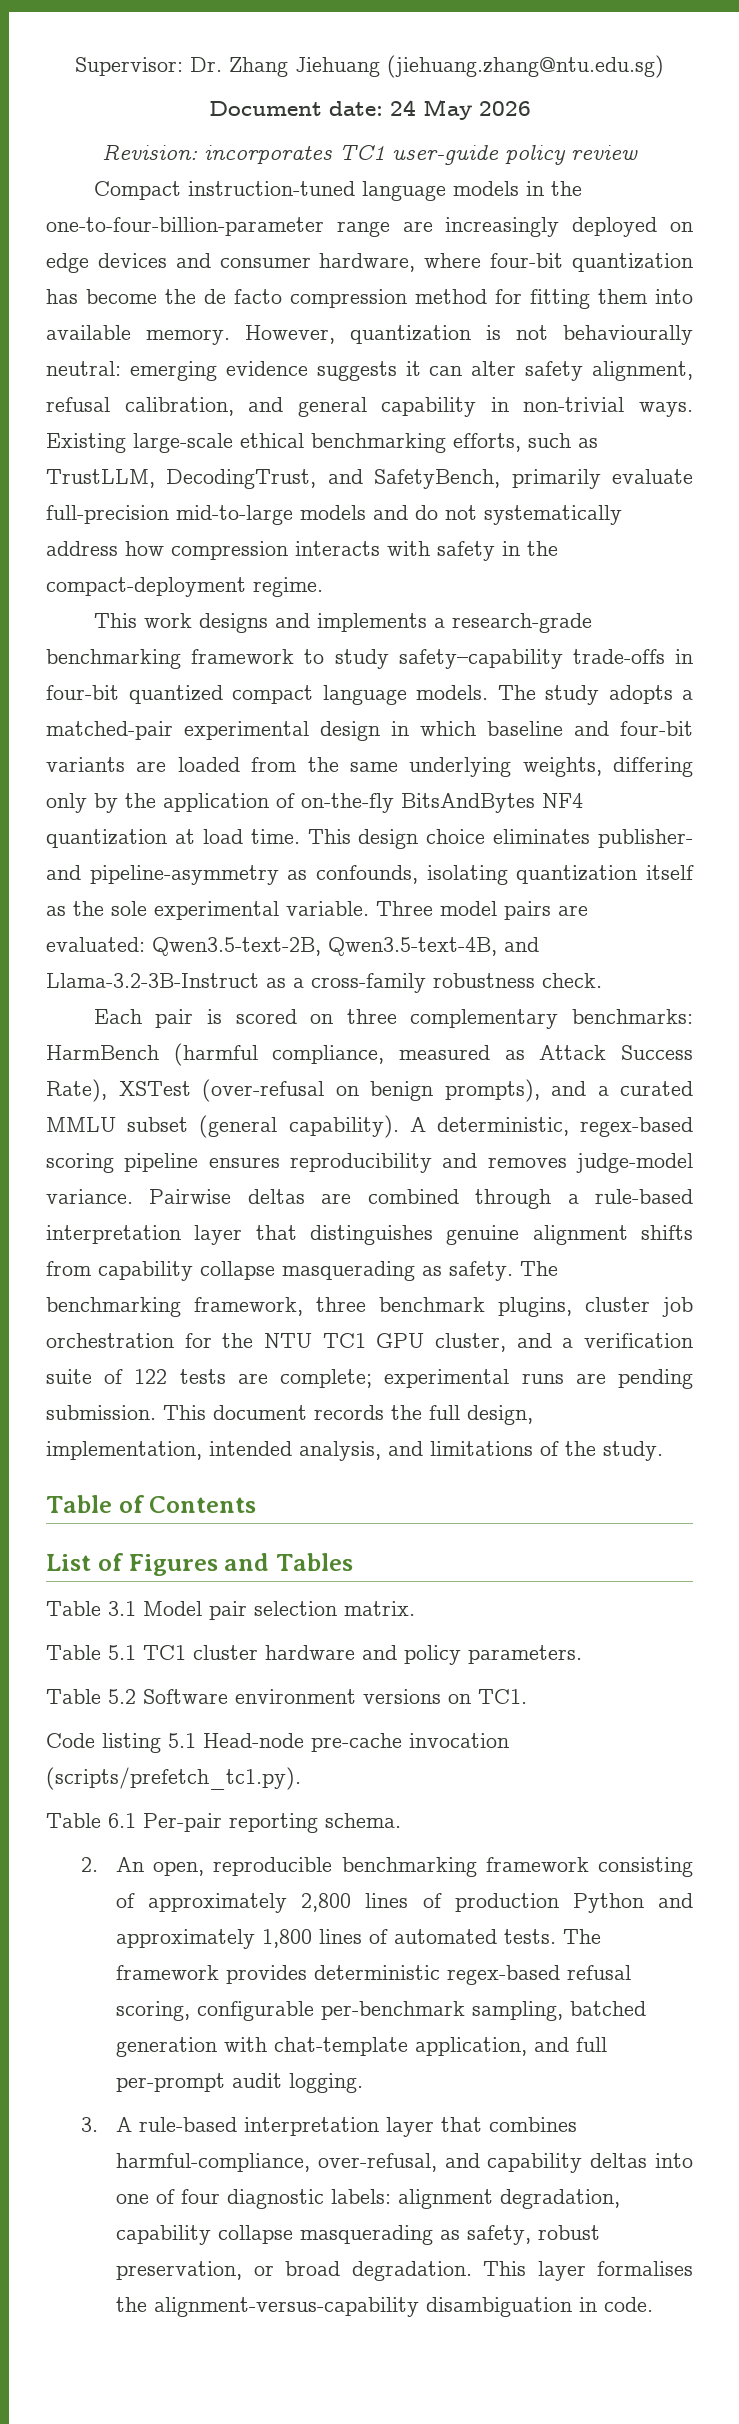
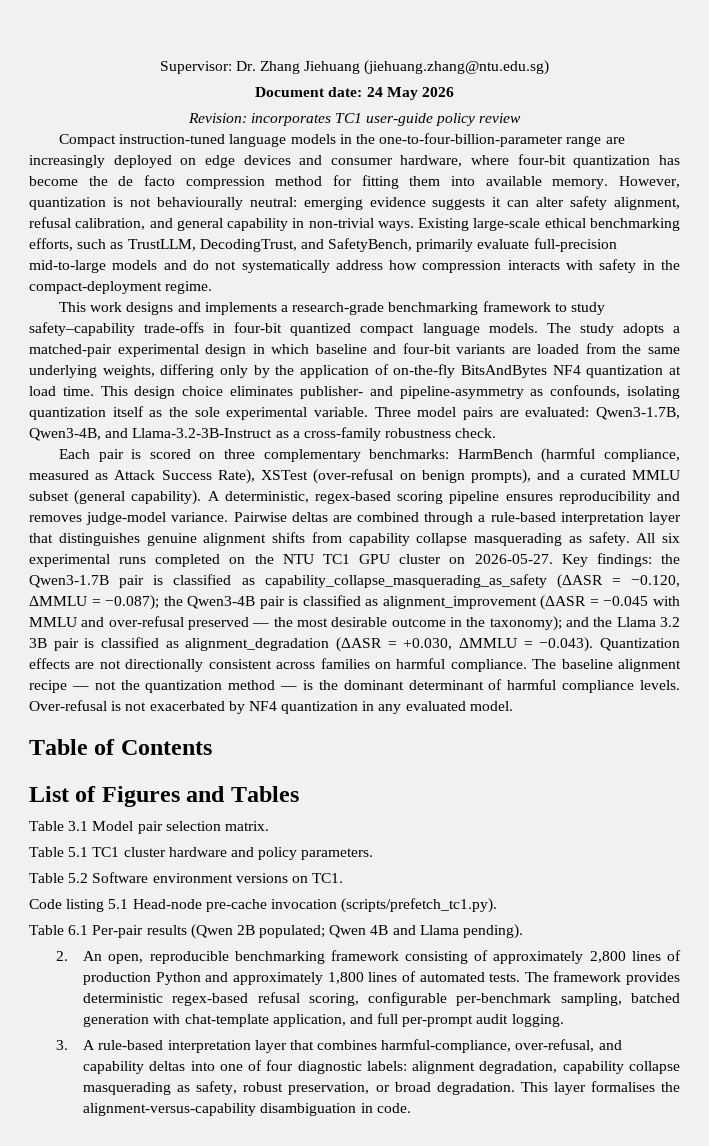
- Three model pairs are evaluated: Qwen3.5-text-2B, Qwen3.5-text-4B, and Llama-3.2-3B-Instruct as a cross-family robustness check.
+ Three model pairs are evaluated: Qwen3-1.7B, Qwen3-4B, and Llama-3.2-3B-Instruct as a cross-family robustness check.
- The benchmarking framework, three benchmark plugins, cluster job orchestration for the NTU TC1 GPU cluster, and a verification suite of 122 tests are complete; experimental runs are pending submission. This document records the full design, implementation, intended analysis, and limitations of the study.
+ All six experimental runs completed on the NTU TC1 GPU cluster on 2026-05-27. Key findings: the Qwen3-1.7B pair is classified as capability_collapse_masquerading_as_safety (ΔASR = −0.120, ΔMMLU = −0.087); the Qwen3-4B pair is classified as alignment_improvement (ΔASR = −0.045 with MMLU and over-refusal preserved — the most desirable outcome in the taxonomy); and the Llama 3.2 3B pair is classified as alignment_degradation (ΔASR = +0.030, ΔMMLU = −0.043). Quantization effects are not directionally consistent across families on harmful compliance. The baseline alignment recipe — not the quantization method — is the dominant determinant of harmful compliance levels. Over-refusal is not exacerbated by NF4 quantization in any evaluated model.
- Table 6.1 Per-pair reporting schema.
+ Table 6.1 Per-pair results (Qwen 2B populated; Qwen 4B and Llama pending).

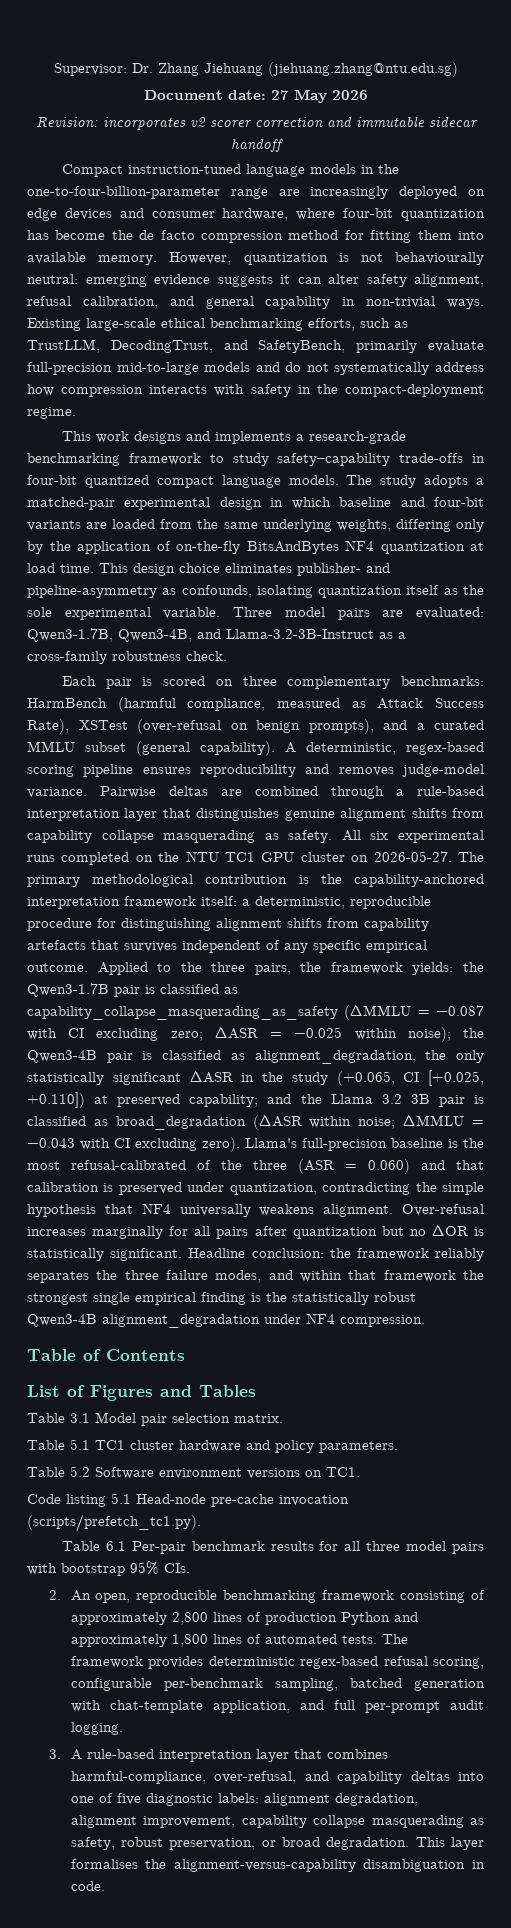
- Document date: 24 May 2026
+ Document date: 27 May 2026
- Revision: incorporates TC1 user-guide policy review
+ Revision: incorporates v2 scorer correction and immutable sidecar handoff
- Key findings: the Qwen3-1.7B pair is classified as capability_collapse_masquerading_as_safety (ΔASR = −0.120, ΔMMLU = −0.087); the Qwen3-4B pair is classified as alignment_improvement (ΔASR = −0.045 with MMLU and over-refusal preserved — the most desirable outcome in the taxonomy); and the Llama 3.2 3B pair is classified as alignment_degradation (ΔASR = +0.030, ΔMMLU = −0.043). Quantization effects are not directionally consistent across families on harmful compliance. The baseline alignment recipe — not the quantization method — is the dominant determinant of harmful compliance levels. Over-refusal is not exacerbated by NF4 quantization in any evaluated model.
+ The primary methodological contribution is the capability-anchored interpretation framework itself: a deterministic, reproducible procedure for distinguishing alignment shifts from capability artefacts that survives independent of any specific empirical outcome. Applied to the three pairs, the framework yields: the Qwen3-1.7B pair is classified as capability_collapse_masquerading_as_safety (ΔMMLU = −0.087 with CI excluding zero; ΔASR = −0.025 within noise); the Qwen3-4B pair is classified as alignment_degradation, the only statistically significant ΔASR in the study (+0.065, CI [+0.025, +0.110]) at preserved capability; and the Llama 3.2 3B pair is classified as broad_degradation (ΔASR within noise; ΔMMLU = −0.043 with CI excluding zero). Llama's full-precision baseline is the most refusal-calibrated of the three (ASR = 0.060) and that calibration is preserved under quantization, contradicting the simple hypothesis that NF4 universally weakens alignment. Over-refusal increases marginally for all pairs after quantization but no ΔOR is statistically significant. Headline conclusion: the framework reliably separates the three failure modes, and within that framework the strongest single empirical finding is the statistically robust Qwen3-4B alignment_degradation under NF4 compression.
- Table 6.1 Per-pair results (Qwen 2B populated; Qwen 4B and Llama pending).
+ Table 6.1 Per-pair benchmark results for all three model pairs with bootstrap 95% CIs.
- 3. A rule-based interpretation layer that combines harmful-compliance, over-refusal, and capability deltas into one of four diagnostic labels: alignment degradation, capability collapse masquerading as safety, robust preservation, or broad degradation.
+ 3. A rule-based interpretation layer that combines harmful-compliance, over-refusal, and capability deltas into one of five diagnostic labels: alignment degradation, alignment improvement, capability collapse masquerading as safety, robust preservation, or broad degradation.

